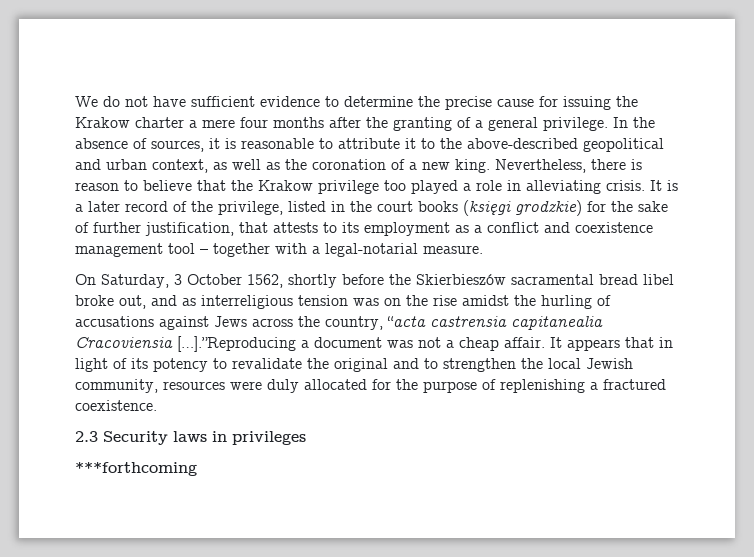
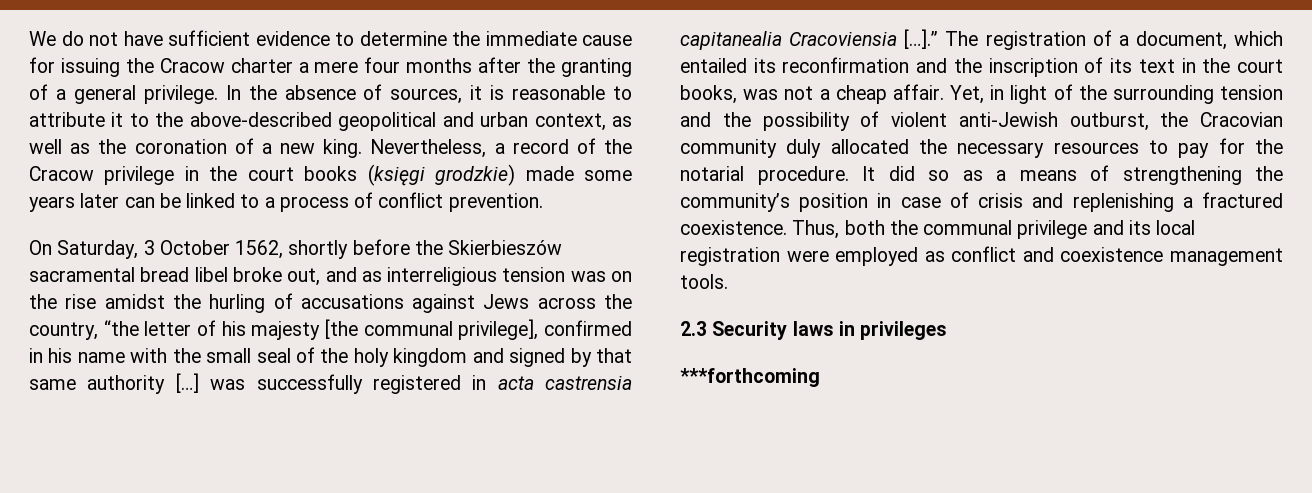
- We do not have sufficient evidence to determine the precise cause for issuing the Krakow charter a mere four months after the granting of a general privilege.
+ We do not have sufficient evidence to determine the immediate cause for issuing the Cracow charter a mere four months after the granting of a general privilege.
- Nevertheless, there is reason to believe that the Krakow privilege too played a role in alleviating crisis. It is a later record of the privilege, listed in the court books (księgi grodzkie) for the sake of further justification, that attests to its employment as a conflict and coexistence management tool – together with a legal-notarial measure.
+ Nevertheless, a record of the Cracow privilege in the court books (księgi grodzkie) made some years later can be linked to a process of conflict prevention.
- On Saturday, 3 October 1562, shortly before the Skierbieszów sacramental bread libel broke out, and as interreligious tension was on the rise amidst the hurling of accusations against Jews across the country, “acta castrensia capitanealia Cracoviensia […].”Reproducing a document was not a cheap affair.
+ On Saturday, 3 October 1562, shortly before the Skierbieszów sacramental bread libel broke out, and as interreligious tension was on the rise amidst the hurling of accusations against Jews across the country, “the letter of his majesty [the communal privilege], confirmed in his name with the small seal of the holy kingdom and signed by that same authority […] was successfully registered in acta castrensia capitanealia Cracoviensia […].” The registration of a document, which entailed its reconfirmation and the inscription of its text in the court books, was not a cheap affair.
- It appears that in light of its potency to revalidate the original and to strengthen the local Jewish community, resources were duly allocated for the purpose of replenishing a fractured coexistence.
+ Yet, in light of the surrounding tension and the possibility of violent anti-Jewish outburst, the Cracovian community duly allocated the necessary resources to pay for the notarial procedure. It did so as a means of strengthening the community’s position in case of crisis and replenishing a fractured coexistence. Thus, both the communal privilege and its local registration were employed as conflict and coexistence management tools.

